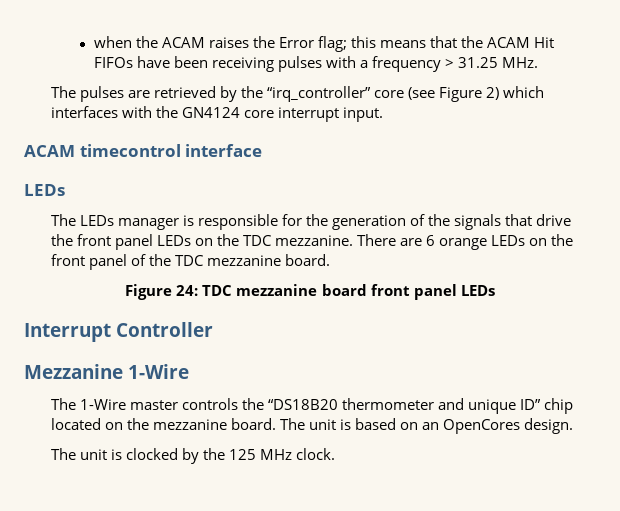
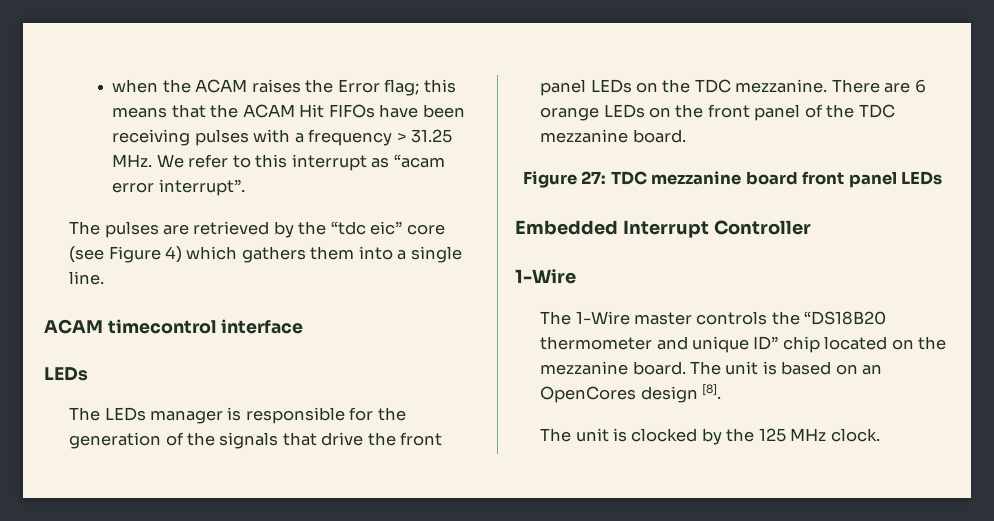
- when the ACAM raises the Error flag; this means that the ACAM Hit FIFOs have been receiving pulses with a frequency > 31.25 MHz.
+ when the ACAM raises the Error flag; this means that the ACAM Hit FIFOs have been receiving pulses with a frequency > 31.25 MHz. We refer to this interrupt as “acam error interrupt”.
- The pulses are retrieved by the “irq_controller” core (see Figure 2) which interfaces with the GN4124 core interrupt input.
+ The pulses are retrieved by the “tdc eic” core (see Figure 4) which gathers them into a single line.
- Figure 24: TDC mezzanine board front panel LEDs
+ Figure 27: TDC mezzanine board front panel LEDs
- Interrupt Controller
- Mezzanine 1-Wire
+ Embedded Interrupt Controller
+ 1-Wire
- The unit is based on an OpenCores design.
+ The unit is based on an OpenCores design [8].

